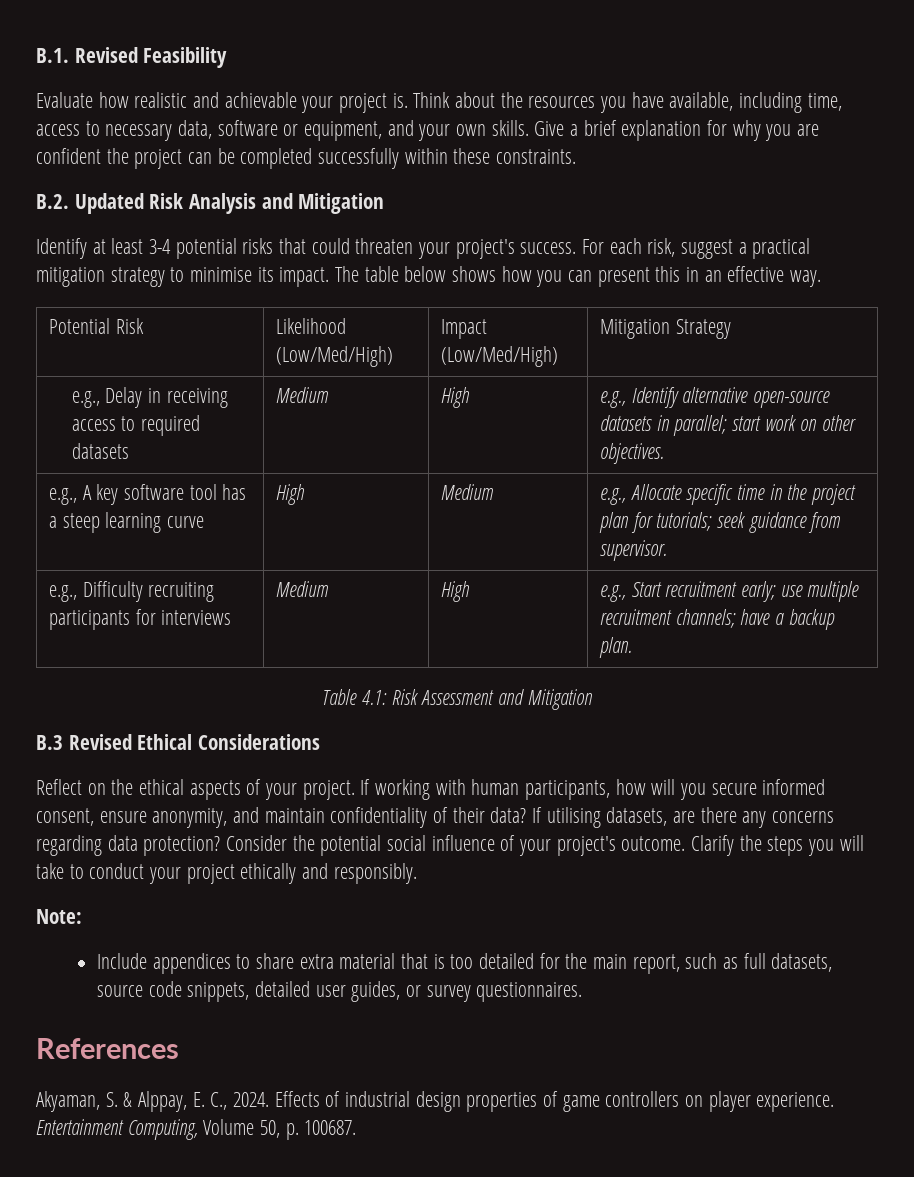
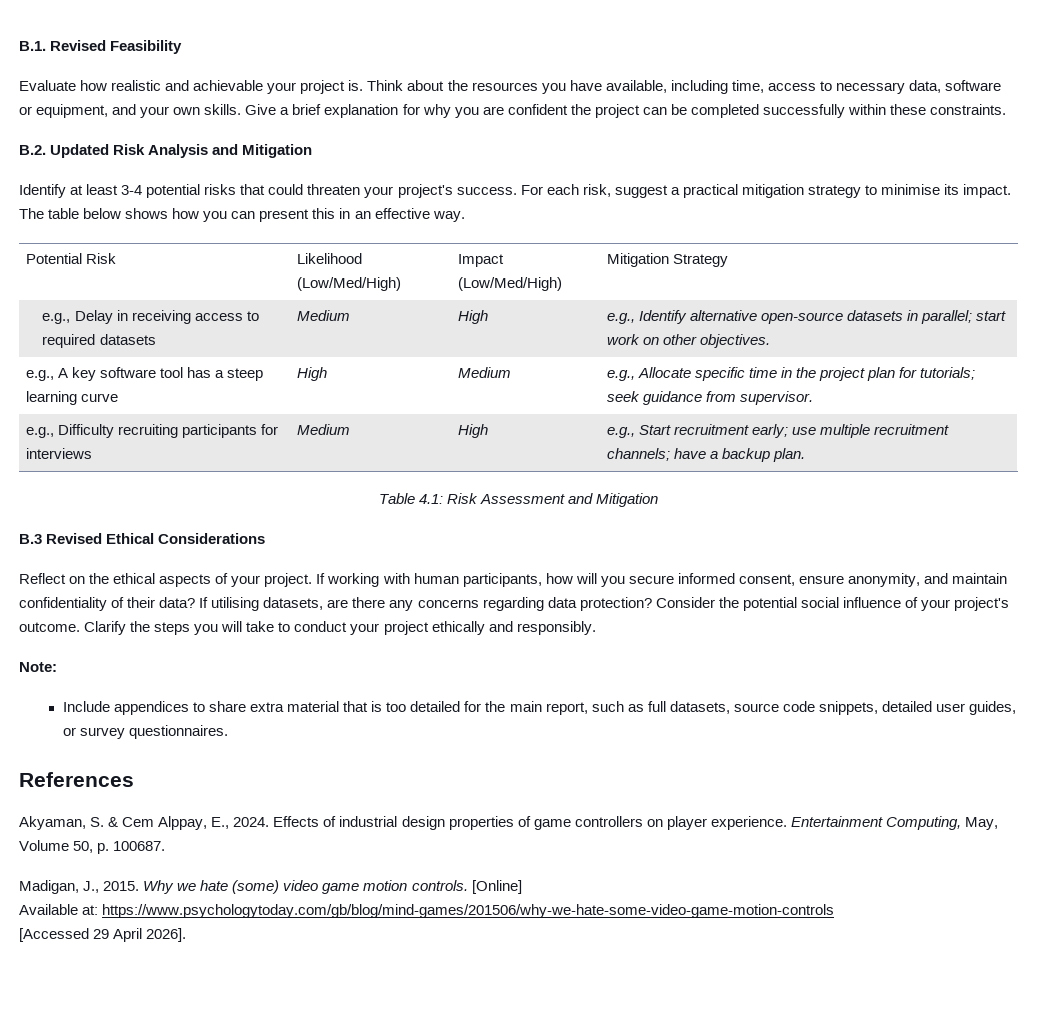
- Akyaman, S. & Alppay, E. C., 2024.
+ Akyaman, S. & Cem Alppay, E., 2024.
- Entertainment Computing, Volume 50, p. 100687.
+ Entertainment Computing, May, Volume 50, p. 100687.
+ Madigan, J., 2015. Why we hate (some) video game motion controls. [Online]
+ Available at: https://www.psychologytoday.com/gb/blog/mind-games/201506/why-we-hate-some-video-game-motion-controls
+ [Accessed 29 April 2026].

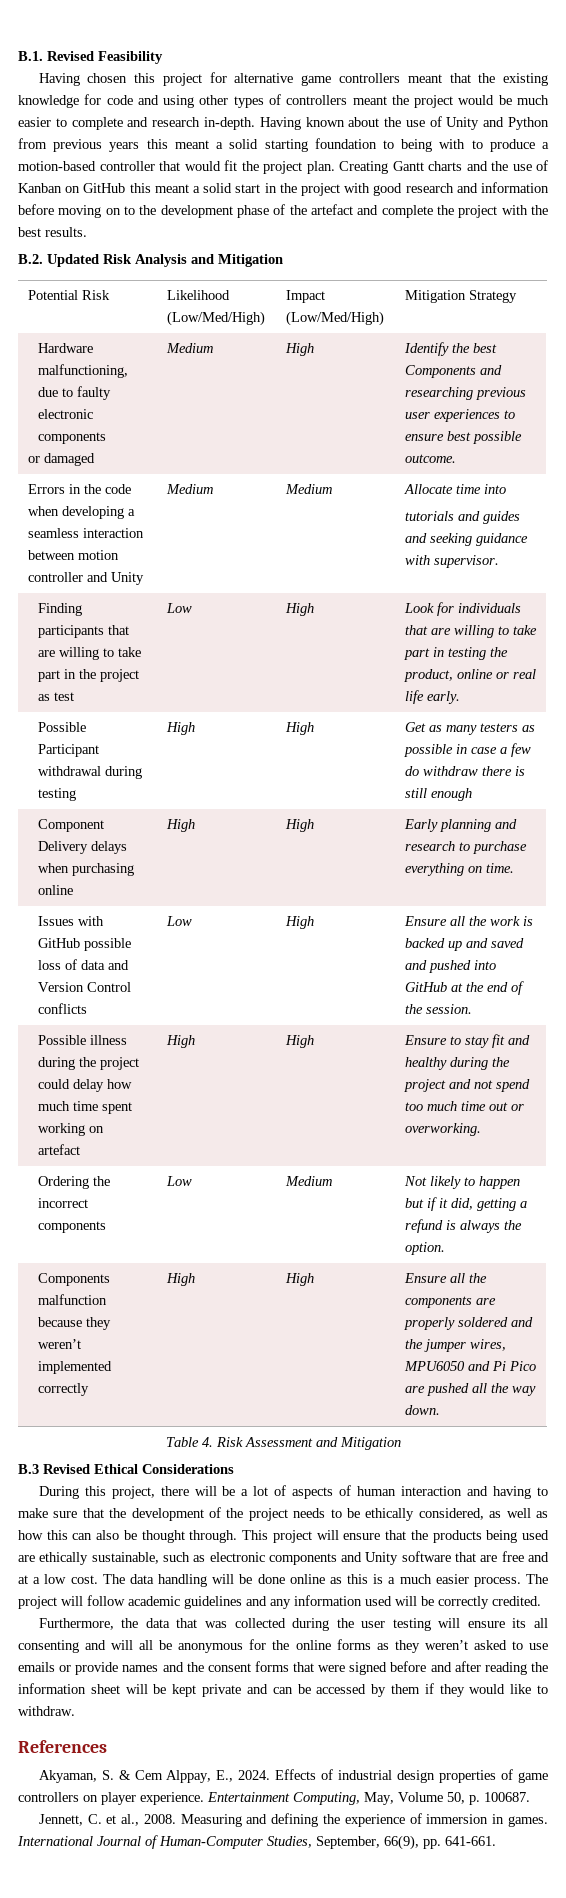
- Evaluate how realistic and achievable your project is. Think about the resources you have available, including time, access to necessary data, software or equipment, and your own skills. Give a brief explanation for why you are confident the project can be completed successfully within these constraints.
+ Having chosen this project for alternative game controllers meant that the existing knowledge for code and using other types of controllers meant the project would be much easier to complete and research in-depth. Having known about the use of Unity and Python from previous years this meant a solid starting foundation to being with to produce a motion-based controller that would fit the project plan. Creating Gantt charts and the use of Kanban on GitHub this meant a solid start in the project with good research and information before moving on to the development phase of the artefact and complete the project with the best results.
- Identify at least 3-4 potential risks that could threaten your project's success. For each risk, suggest a practical mitigation strategy to minimise its impact. The table below shows how you can present this in an effective way.
- e.g., Delay in receiving access to required datasets | Medium | High | e.g., Identify alternative open-source datasets in parallel; start work on other objectives.
- e.g., A key software tool has a steep learning curve | High | Medium | e.g., Allocate specific time in the project plan for tutorials; seek guidance from supervisor.
- e.g., Difficulty recruiting participants for interviews | Medium | High | e.g., Start recruitment early; use multiple recruitment channels; have a backup plan.
+ Hardware malfunctioning, due to faulty electronic components
+ or damaged | Medium | High | Identify the best Components and researching previous user experiences to ensure best possible outcome.
+ Errors in the code when developing a seamless interaction between motion controller and Unity | Medium | Medium | Allocate time into
+ tutorials and guides and seeking guidance with supervisor.
+ Finding participants that are willing to take part in the project as test | Low | High | Look for individuals that are willing to take part in testing the product, online or real life early.
+ Possible Participant withdrawal during testing | High | High | Get as many testers as possible in case a few do withdraw there is still enough
+ Component Delivery delays when purchasing online | High | High | Early planning and research to purchase everything on time.
+ Issues with GitHub possible loss of data and Version Control conflicts | Low | High | Ensure all the work is backed up and saved and pushed into GitHub at the end of the session.
+ Possible illness during the project could delay how much time spent working on artefact | High | High | Ensure to stay fit and healthy during the project and not spend too much time out or overworking.
+ Ordering the incorrect components | Low | Medium | Not likely to happen but if it did, getting a refund is always the option.
+ Components malfunction because they weren’t implemented correctly | High | High | Ensure all the components are properly soldered and the jumper wires, MPU6050 and Pi Pico are pushed all the way down.
- Table 4.1: Risk Assessment and Mitigation
+ Table 4. Risk Assessment and Mitigation
- Reflect on the ethical aspects of your project. If working with human participants, how will you secure informed consent, ensure anonymity, and maintain confidentiality of their data? If utilising datasets, are there any concerns regarding data protection? Consider the potential social influence of your project's outcome. Clarify the steps you will take to conduct your project ethically and responsibly.
- Note:
- Include appendices to share extra material that is too detailed for the main report, such as full datasets, source code snippets, detailed user guides, or survey questionnaires.
+ During this project, there will be a lot of aspects of human interaction and having to make sure that the development of the project needs to be ethically considered, as well as how this can also be thought through. This project will ensure that the products being used are ethically sustainable, such as electronic components and Unity software that are free and at a low cost. The data handling will be done online as this is a much easier process. The project will follow academic guidelines and any information used will be correctly credited.
+ Furthermore, the data that was collected during the user testing will ensure its all consenting and will all be anonymous for the online forms as they weren’t asked to use emails or provide names and the consent forms that were signed before and after reading the information sheet will be kept private and can be accessed by them if they would like to withdraw.
- Madigan, J., 2015. Why we hate (some) video game motion controls. [Online]
- Available at: https://www.psychologytoday.com/gb/blog/mind-games/201506/why-we-hate-some-video-game-motion-controls
- [Accessed 29 April 2026].
+ Jennett, C. et al., 2008. Measuring and defining the experience of immersion in games. International Journal of Human-Computer Studies, September, 66(9), pp. 641-661.

